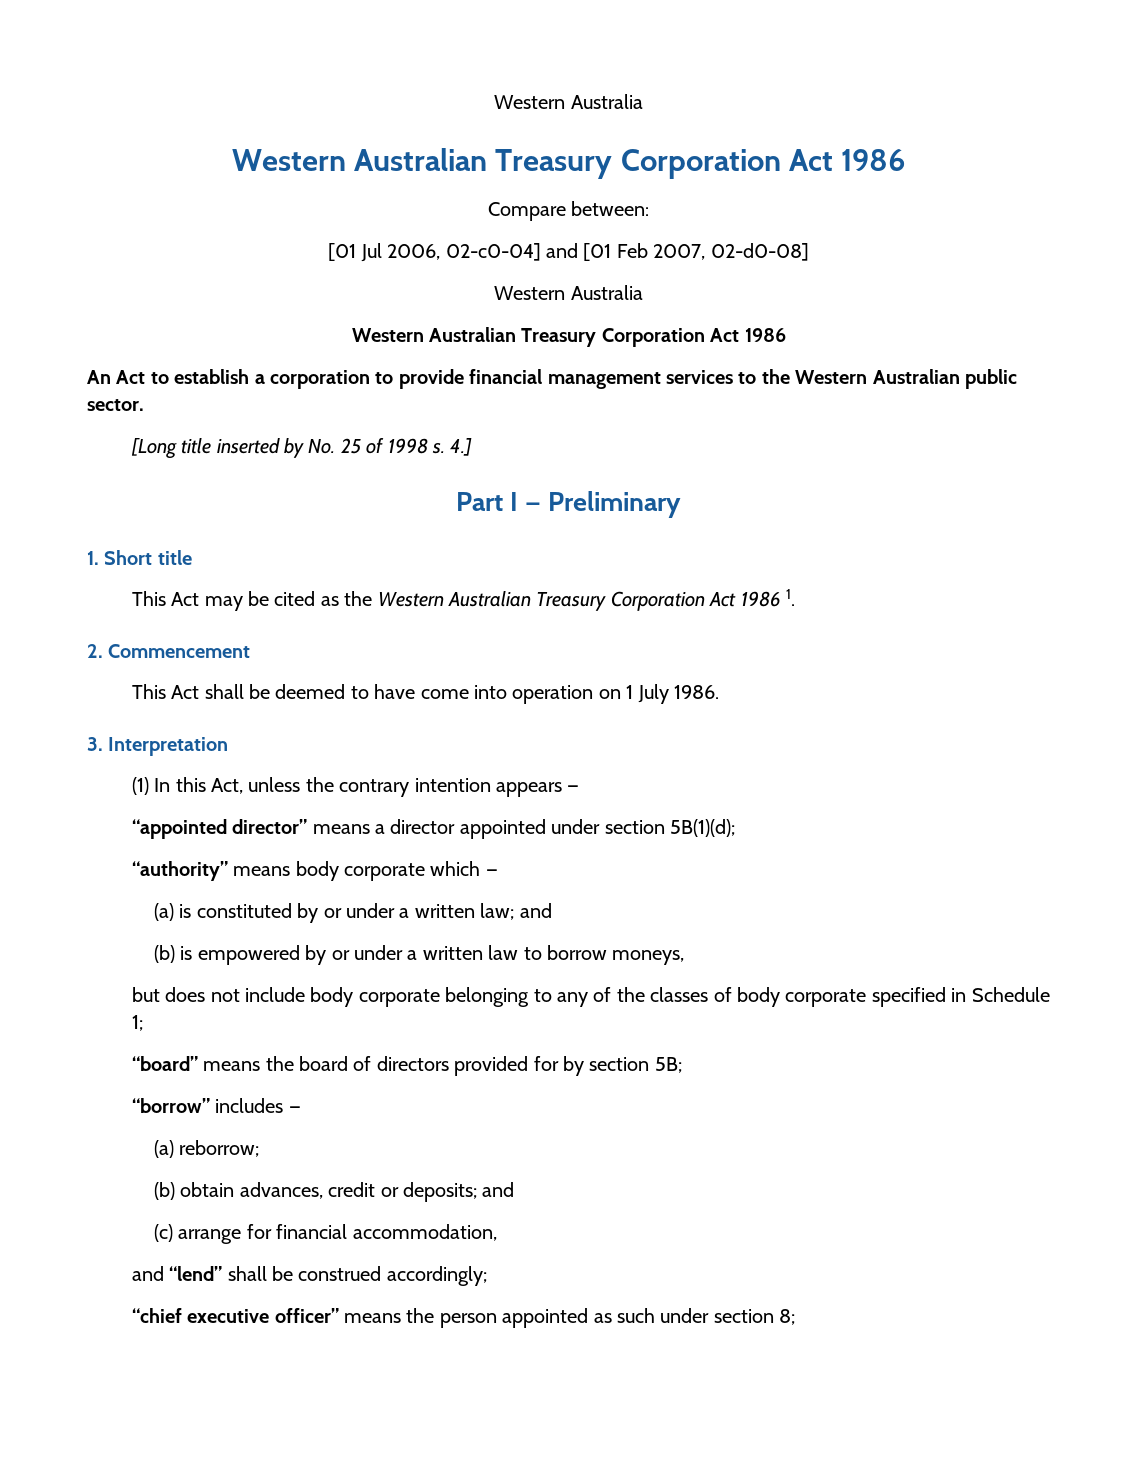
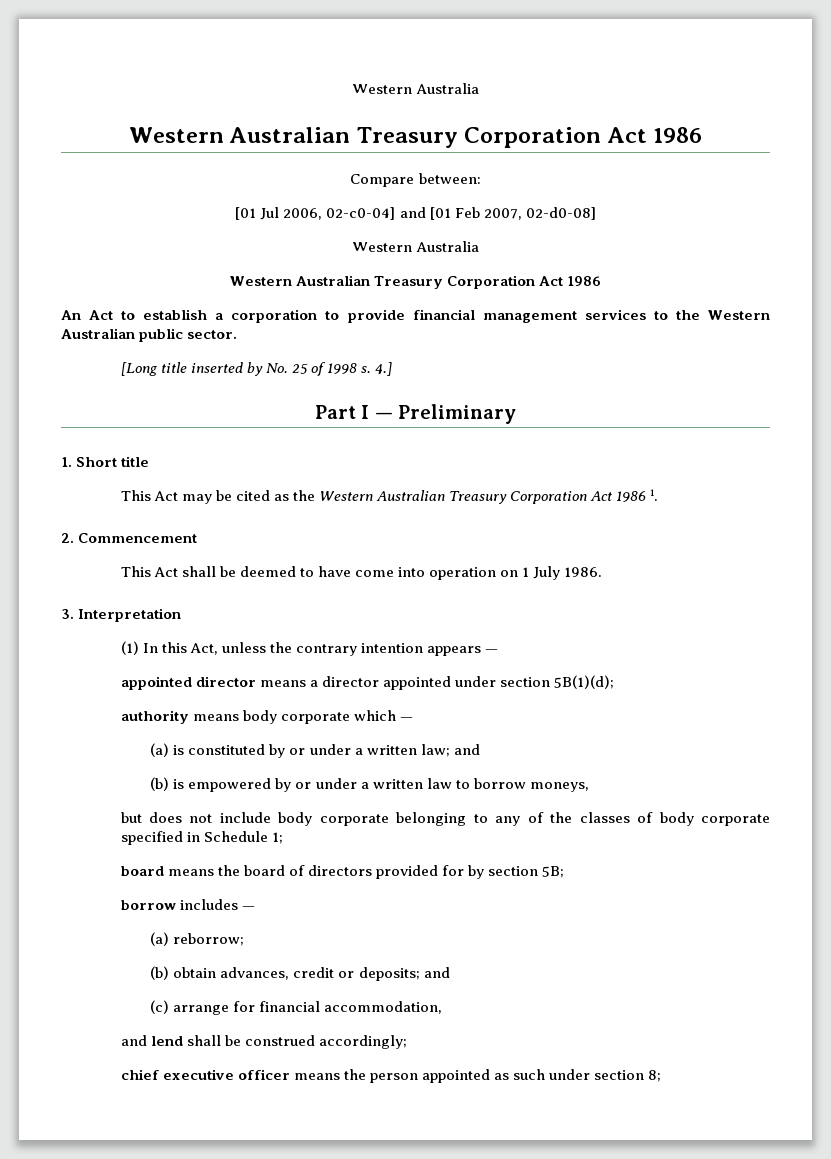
- “appointed director” means a director appointed under section 5B(1)(d);
+ appointed director means a director appointed under section 5B(1)(d);
- “authority” means body corporate which —
+ authority means body corporate which —
- “board” means the board of directors provided for by section 5B;
+ board means the board of directors provided for by section 5B;
- “borrow” includes —
+ borrow includes —
- and “lend” shall be construed accordingly;
+ and lend shall be construed accordingly;
- “chief executive officer” means the person appointed as such under section 8;
+ chief executive officer means the person appointed as such under section 8;

